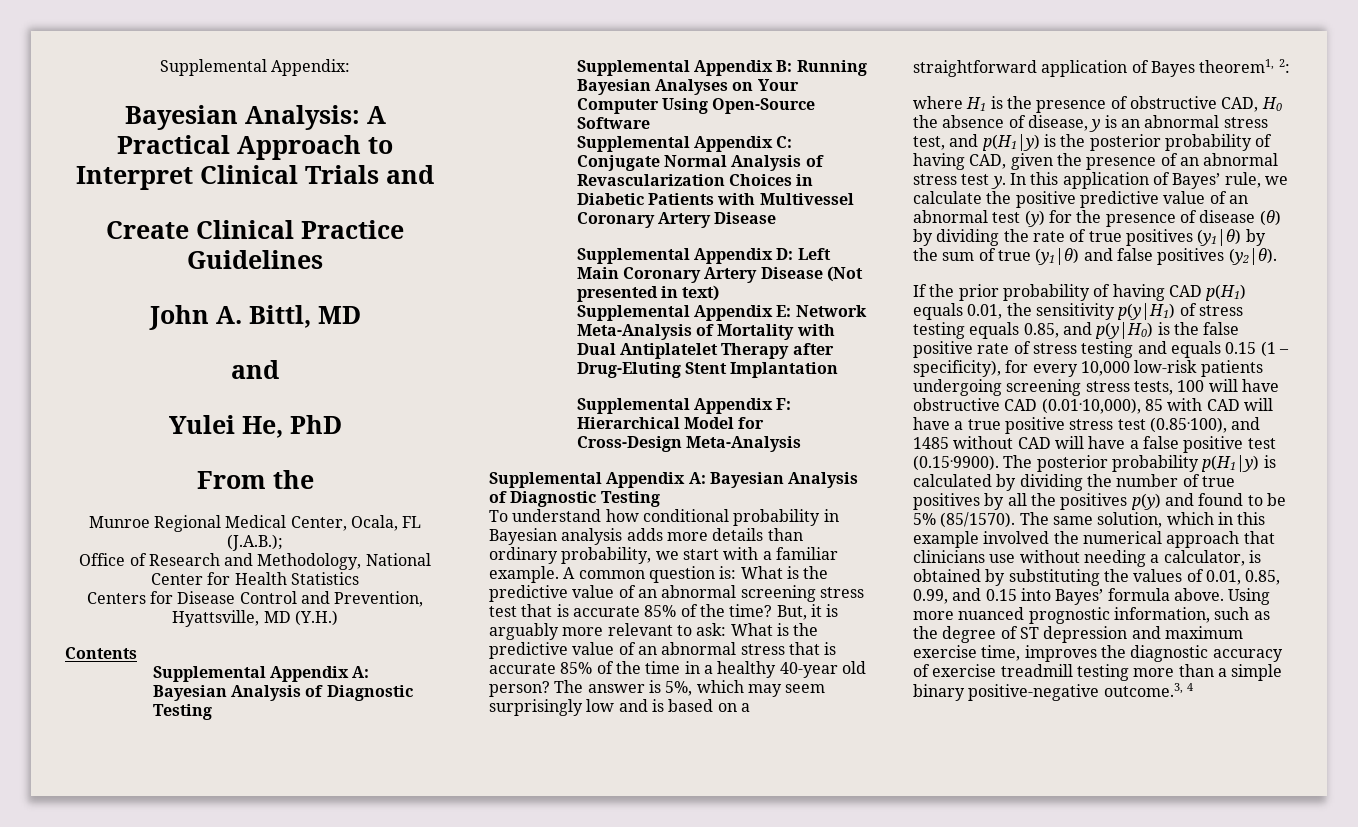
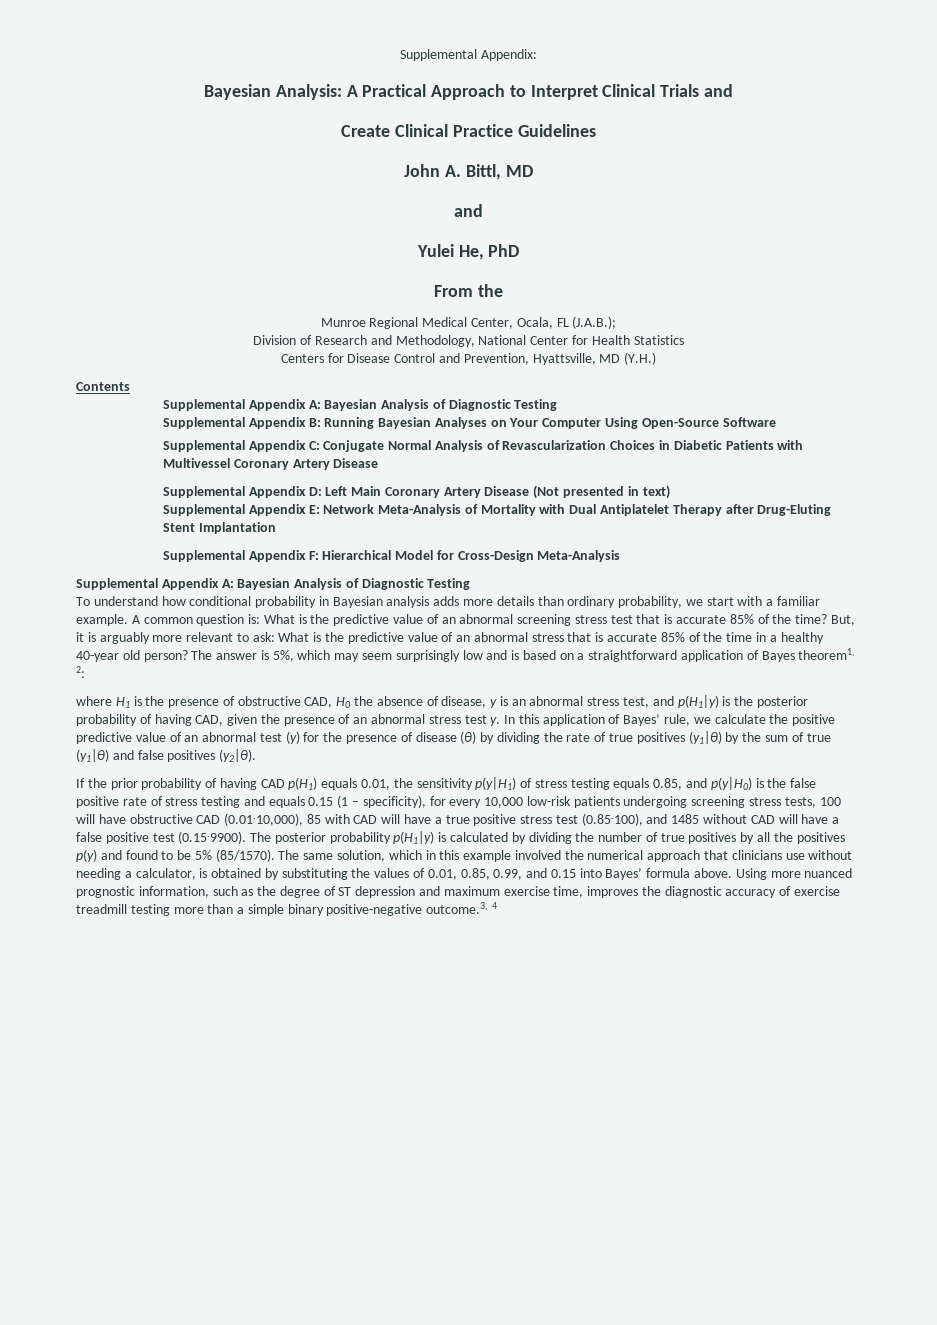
- Office of Research and Methodology, National Center for Health Statistics
+ Division of Research and Methodology, National Center for Health Statistics

